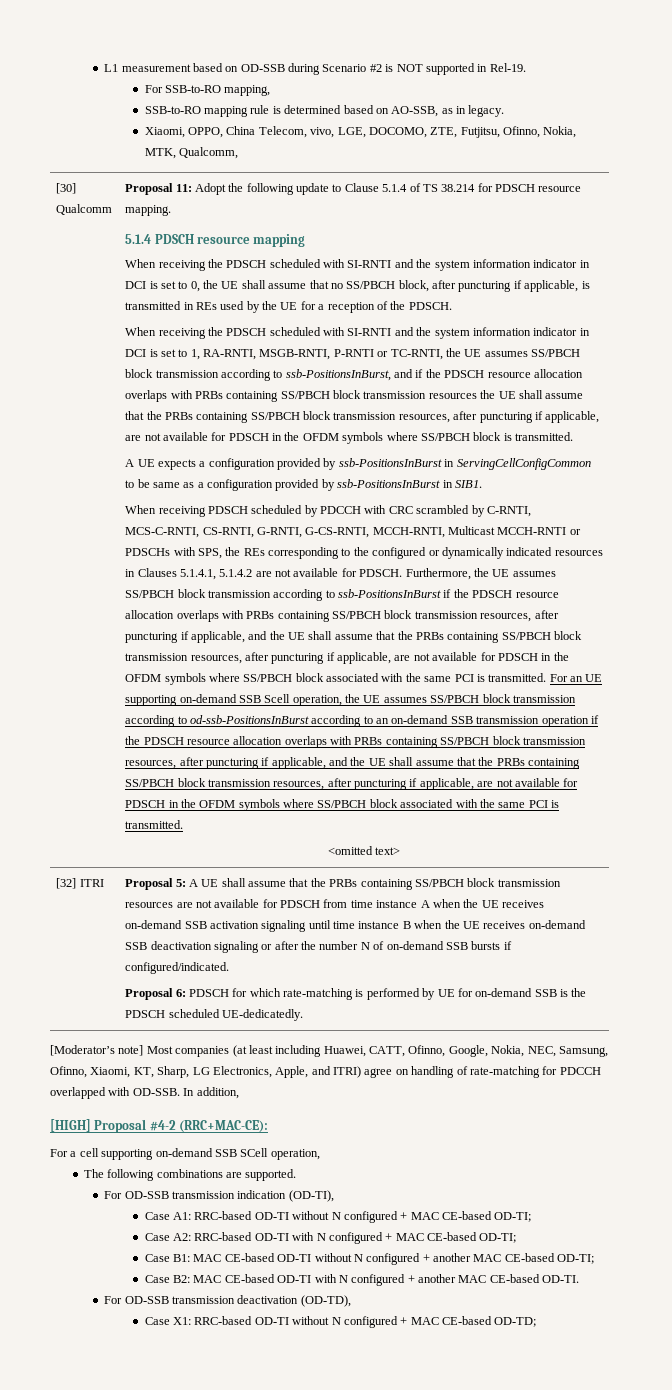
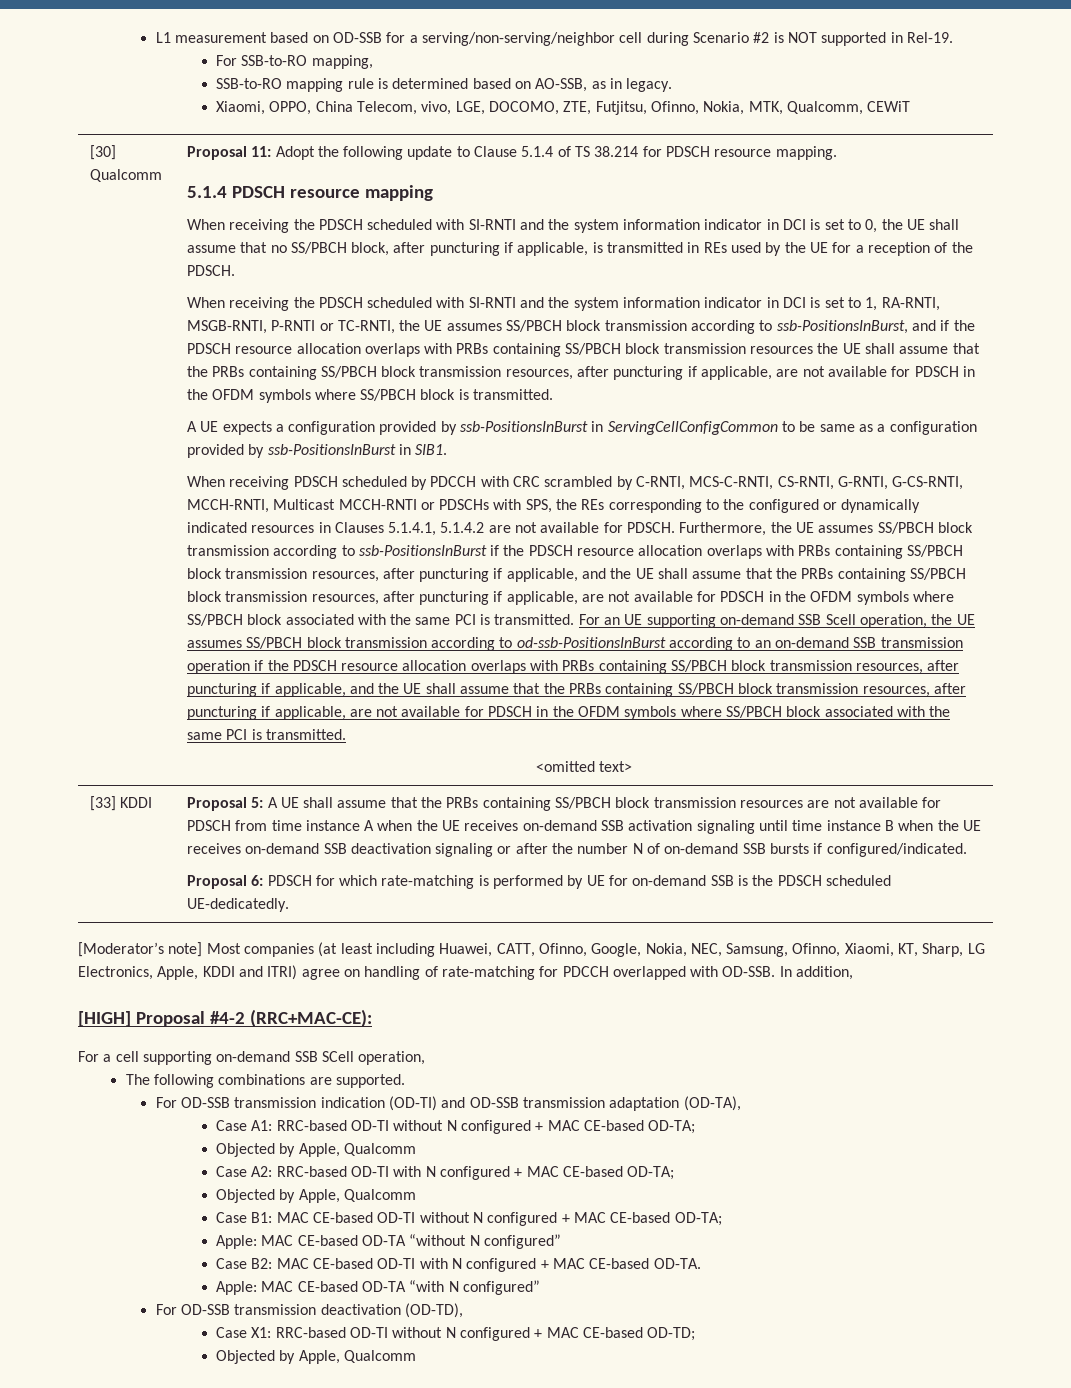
- L1 measurement based on OD-SSB during Scenario #2 is NOT supported in Rel-19.
+ L1 measurement based on OD-SSB for a serving/non-serving/neighbor cell during Scenario #2 is NOT supported in Rel-19.
- Xiaomi, OPPO, China Telecom, vivo, LGE, DOCOMO, ZTE, Futjitsu, Ofinno, Nokia, MTK, Qualcomm,
+ Xiaomi, OPPO, China Telecom, vivo, LGE, DOCOMO, ZTE, Futjitsu, Ofinno, Nokia, MTK, Qualcomm, CEWiT
- [32] ITRI
+ [33] KDDI
- [Moderator’s note] Most companies (at least including Huawei, CATT, Ofinno, Google, Nokia, NEC, Samsung, Ofinno, Xiaomi, KT, Sharp, LG Electronics, Apple, and ITRI) agree on handling of rate-matching for PDCCH overlapped with OD-SSB.
+ [Moderator’s note] Most companies (at least including Huawei, CATT, Ofinno, Google, Nokia, NEC, Samsung, Ofinno, Xiaomi, KT, Sharp, LG Electronics, Apple, KDDI and ITRI) agree on handling of rate-matching for PDCCH overlapped with OD-SSB.
- For OD-SSB transmission indication (OD-TI),
+ For OD-SSB transmission indication (OD-TI) and OD-SSB transmission adaptation (OD-TA),
- Case A1: RRC-based OD-TI without N configured + MAC CE-based OD-TI;
+ Case A1: RRC-based OD-TI without N configured + MAC CE-based OD-TA;
+ Objected by Apple, Qualcomm
- Case A2: RRC-based OD-TI with N configured + MAC CE-based OD-TI;
+ Case A2: RRC-based OD-TI with N configured + MAC CE-based OD-TA;
+ Objected by Apple, Qualcomm
- Case B1: MAC CE-based OD-TI without N configured + another MAC CE-based OD-TI;
+ Case B1: MAC CE-based OD-TI without N configured + MAC CE-based OD-TA;
+ Apple: MAC CE-based OD-TA “without N configured”
- Case B2: MAC CE-based OD-TI with N configured + another MAC CE-based OD-TI.
+ Case B2: MAC CE-based OD-TI with N configured + MAC CE-based OD-TA.
+ Apple: MAC CE-based OD-TA “with N configured”
  Case X1: RRC-based OD-TI without N configured + MAC CE-based OD-TD;
+ Objected by Apple, Qualcomm

